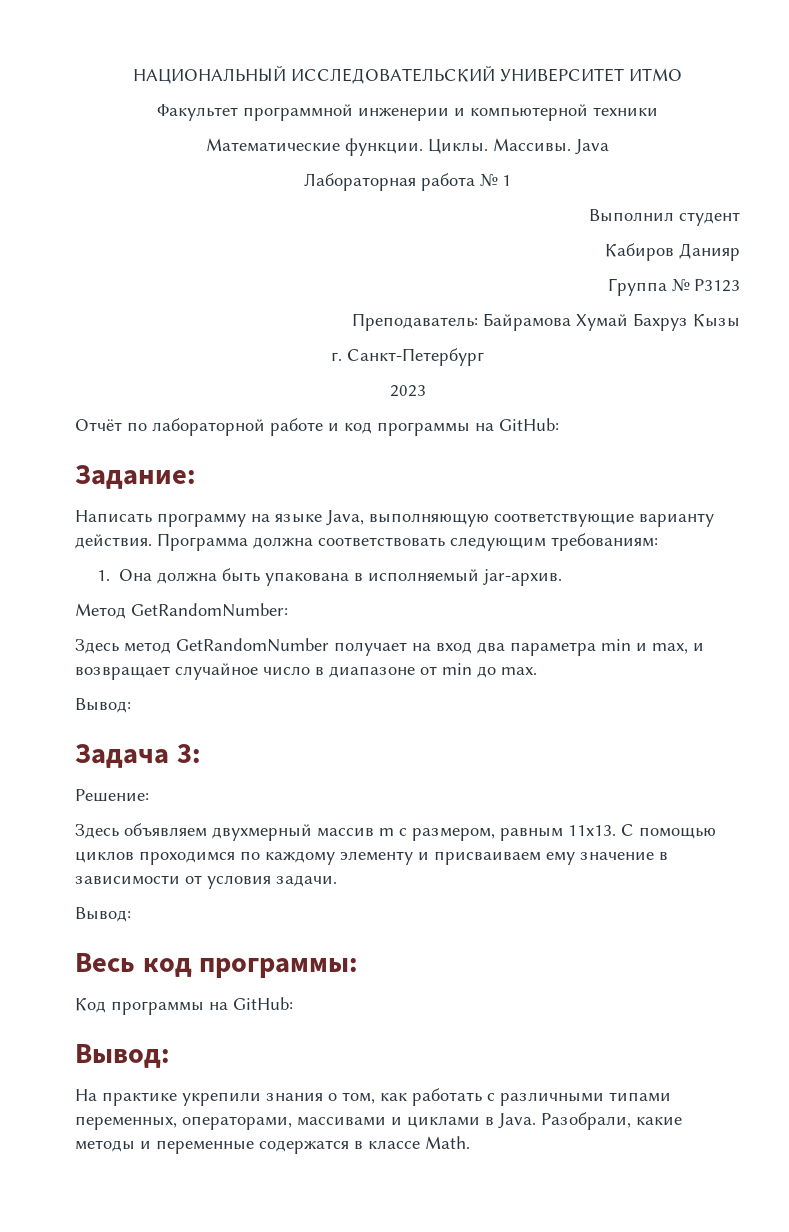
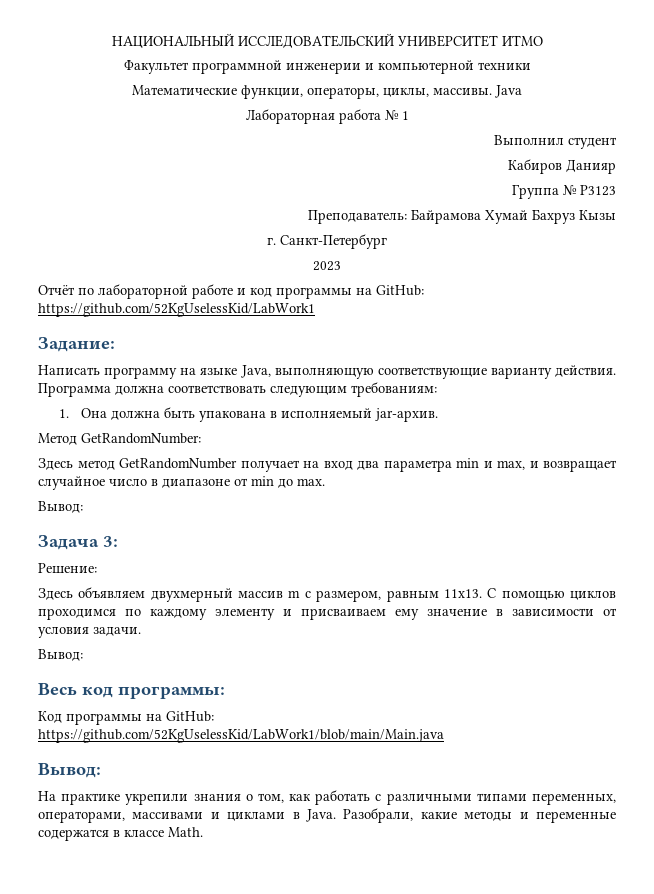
- Математические функции. Циклы. Массивы.
+ Математические функции, операторы, циклы, массивы.
- Отчёт по лабораторной работе и код программы на GitHub:
+ Отчёт по лабораторной работе и код программы на GitHub: https://github.com/52KgUselessKid/LabWork1
- Код программы на GitHub:
+ Код программы на GitHub: https://github.com/52KgUselessKid/LabWork1/blob/main/Main.java

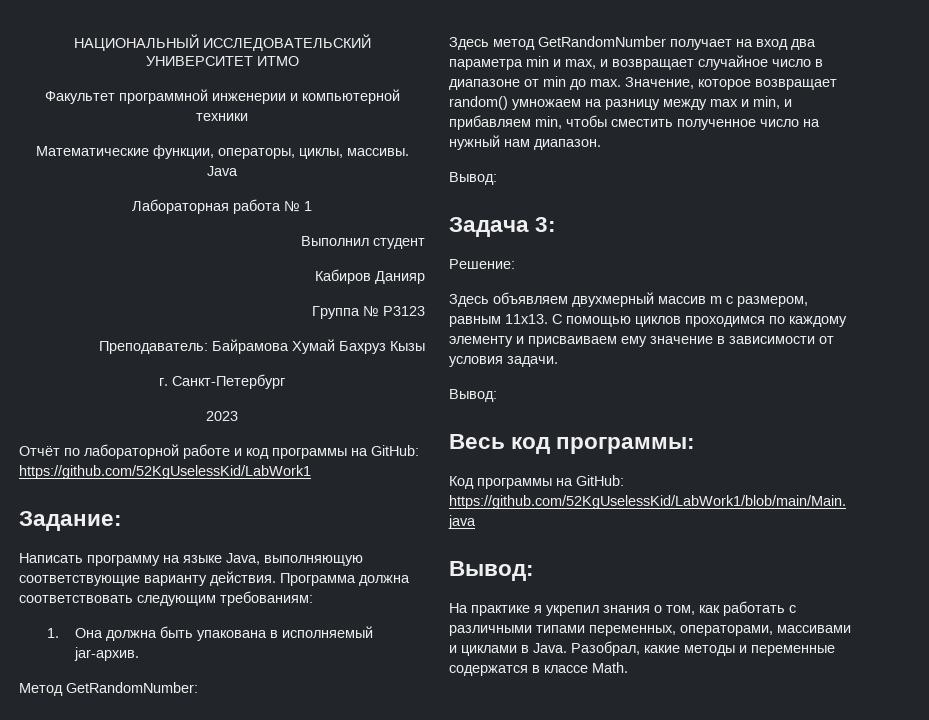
- Здесь метод GetRandomNumber получает на вход два параметра min и max, и возвращает случайное число в диапазоне от min до max.
+ Здесь метод GetRandomNumber получает на вход два параметра min и max, и возвращает случайное число в диапазоне от min до max. Значение, которое возвращает random() умножаем на разницу между max и min, и прибавляем min, чтобы сместить полученное число на нужный нам диапазон.
- На практике укрепили знания о том, как работать с различными типами переменных, операторами, массивами и циклами в Java.
+ На практике я укрепил знания о том, как работать с различными типами переменных, операторами, массивами и циклами в Java.
- Разобрали, какие методы и переменные содержатся в классе Math.
+ Разобрал, какие методы и переменные содержатся в классе Math.

